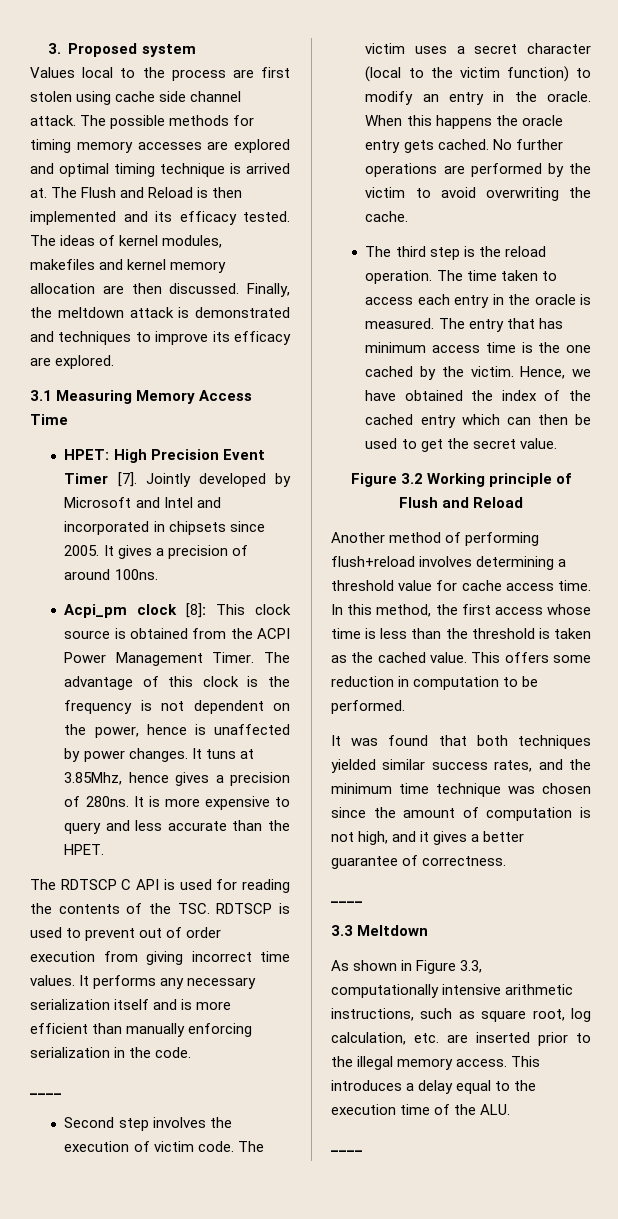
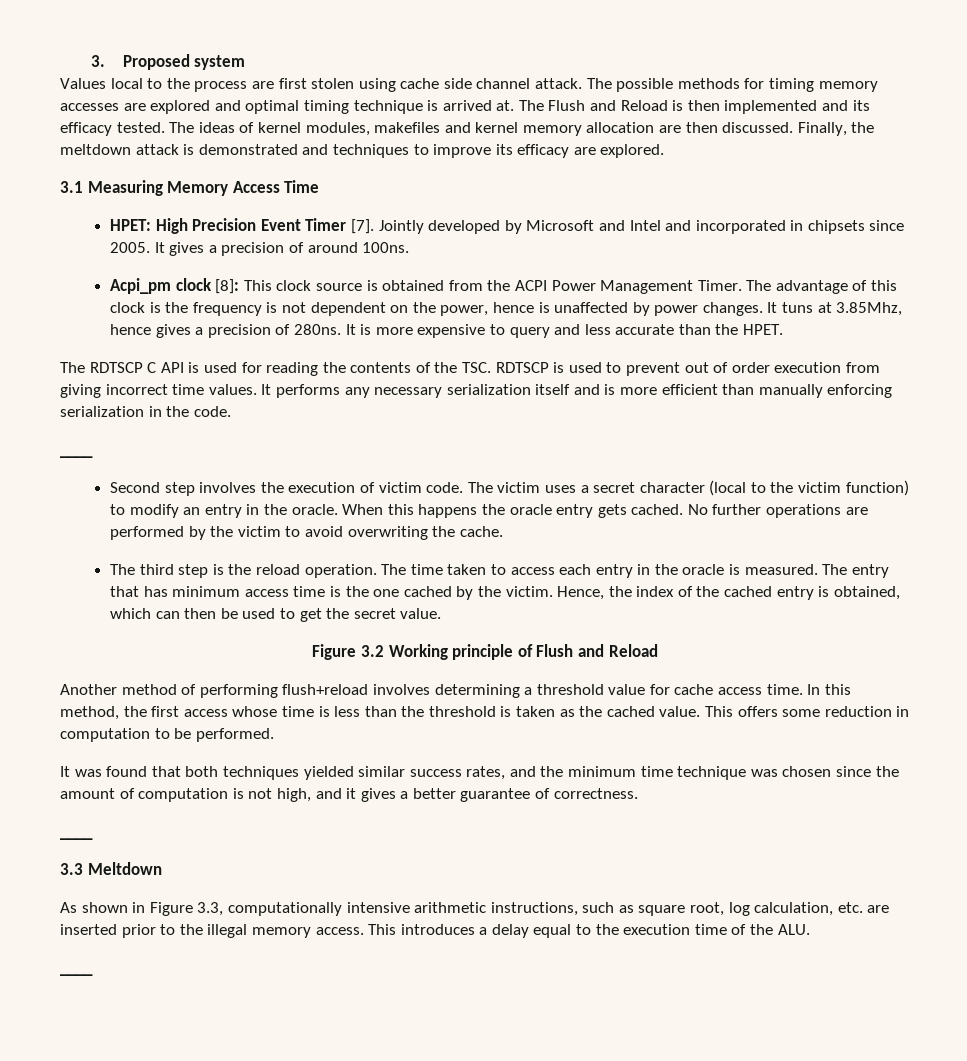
- Hence, we have obtained the index of the cached entry which can then be used to get the secret value.
+ Hence, the index of the cached entry is obtained, which can then be used to get the secret value.

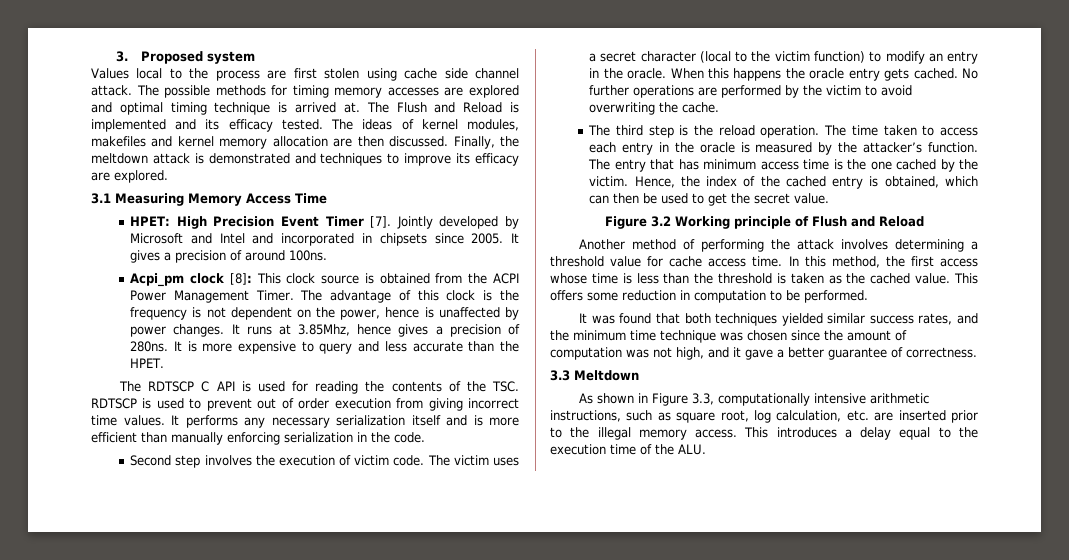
- The Flush and Reload is then implemented and its efficacy tested.
+ The Flush and Reload is implemented and its efficacy tested.
- It tuns at 3.85Mhz, hence gives a precision of 280ns.
+ It runs at 3.85Mhz, hence gives a precision of 280ns.
  It performs any necessary serialization itself and is more efficient than manually enforcing serialization in the code.
- ____
- The time taken to access each entry in the oracle is measured.
+ The time taken to access each entry in the oracle is measured by the attacker’s function.
- Another method of performing flush+reload involves determining a threshold value for cache access time.
+ Another method of performing the attack involves determining a threshold value for cache access time.
- It was found that both techniques yielded similar success rates, and the minimum time technique was chosen since the amount of computation is not high, and it gives a better guarantee of correctness.
- ____
+ It was found that both techniques yielded similar success rates, and the minimum time technique was chosen since the amount of computation was not high, and it gave a better guarantee of correctness.
  This introduces a delay equal to the execution time of the ALU.
- ____

